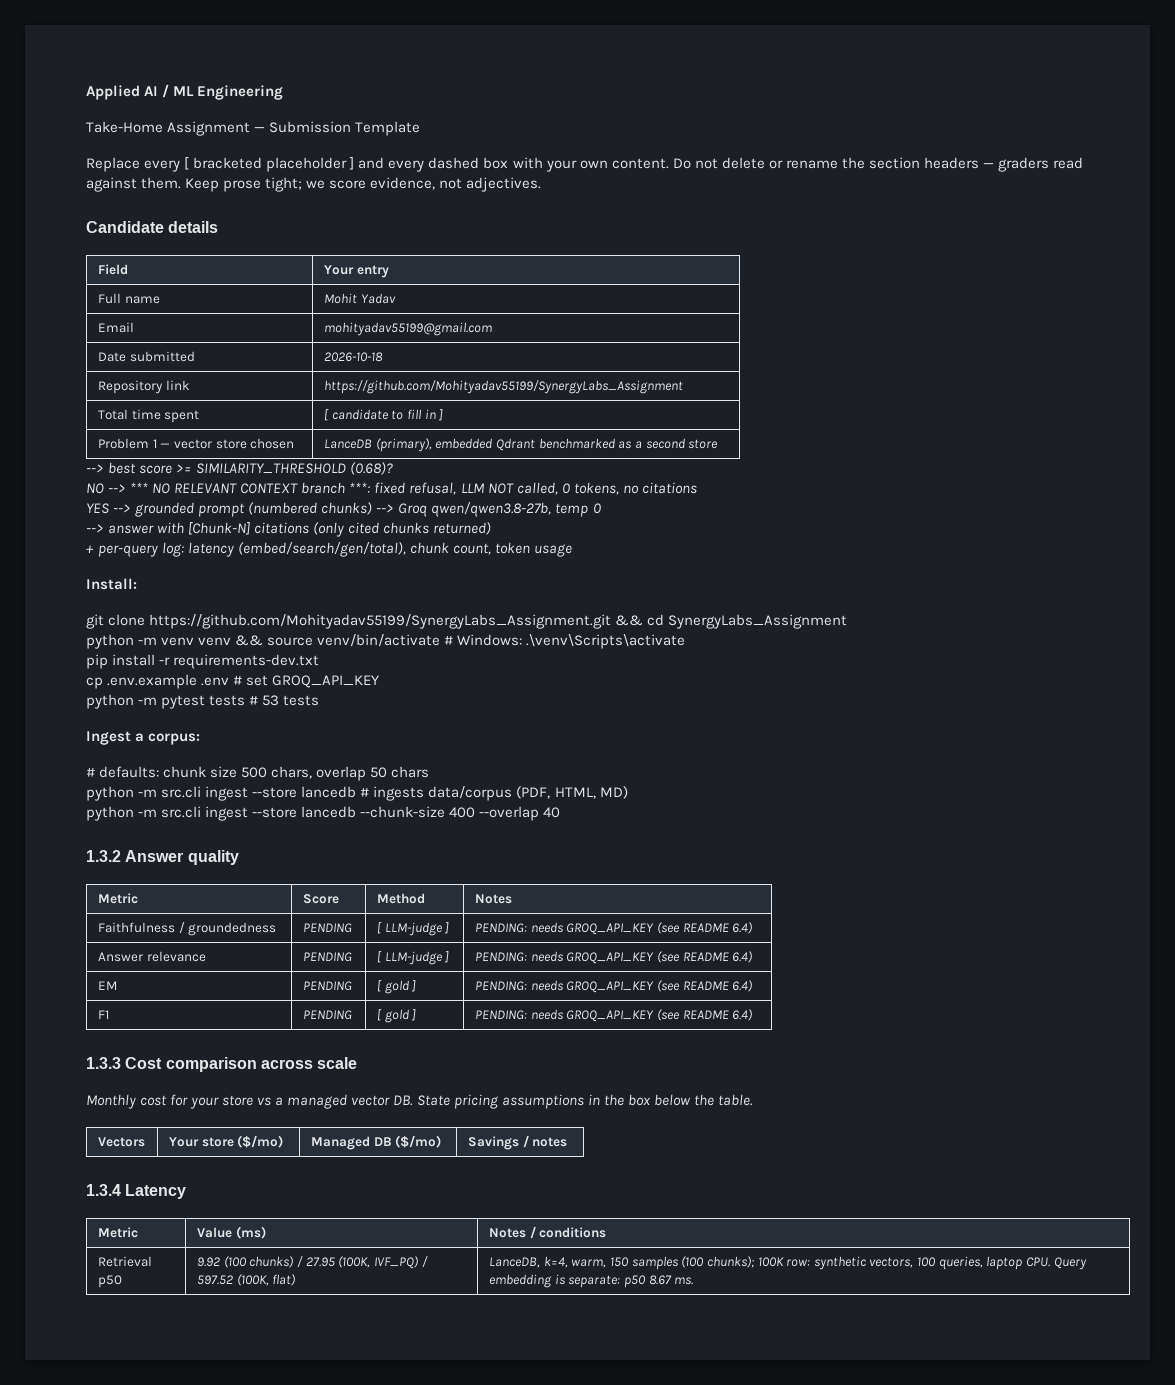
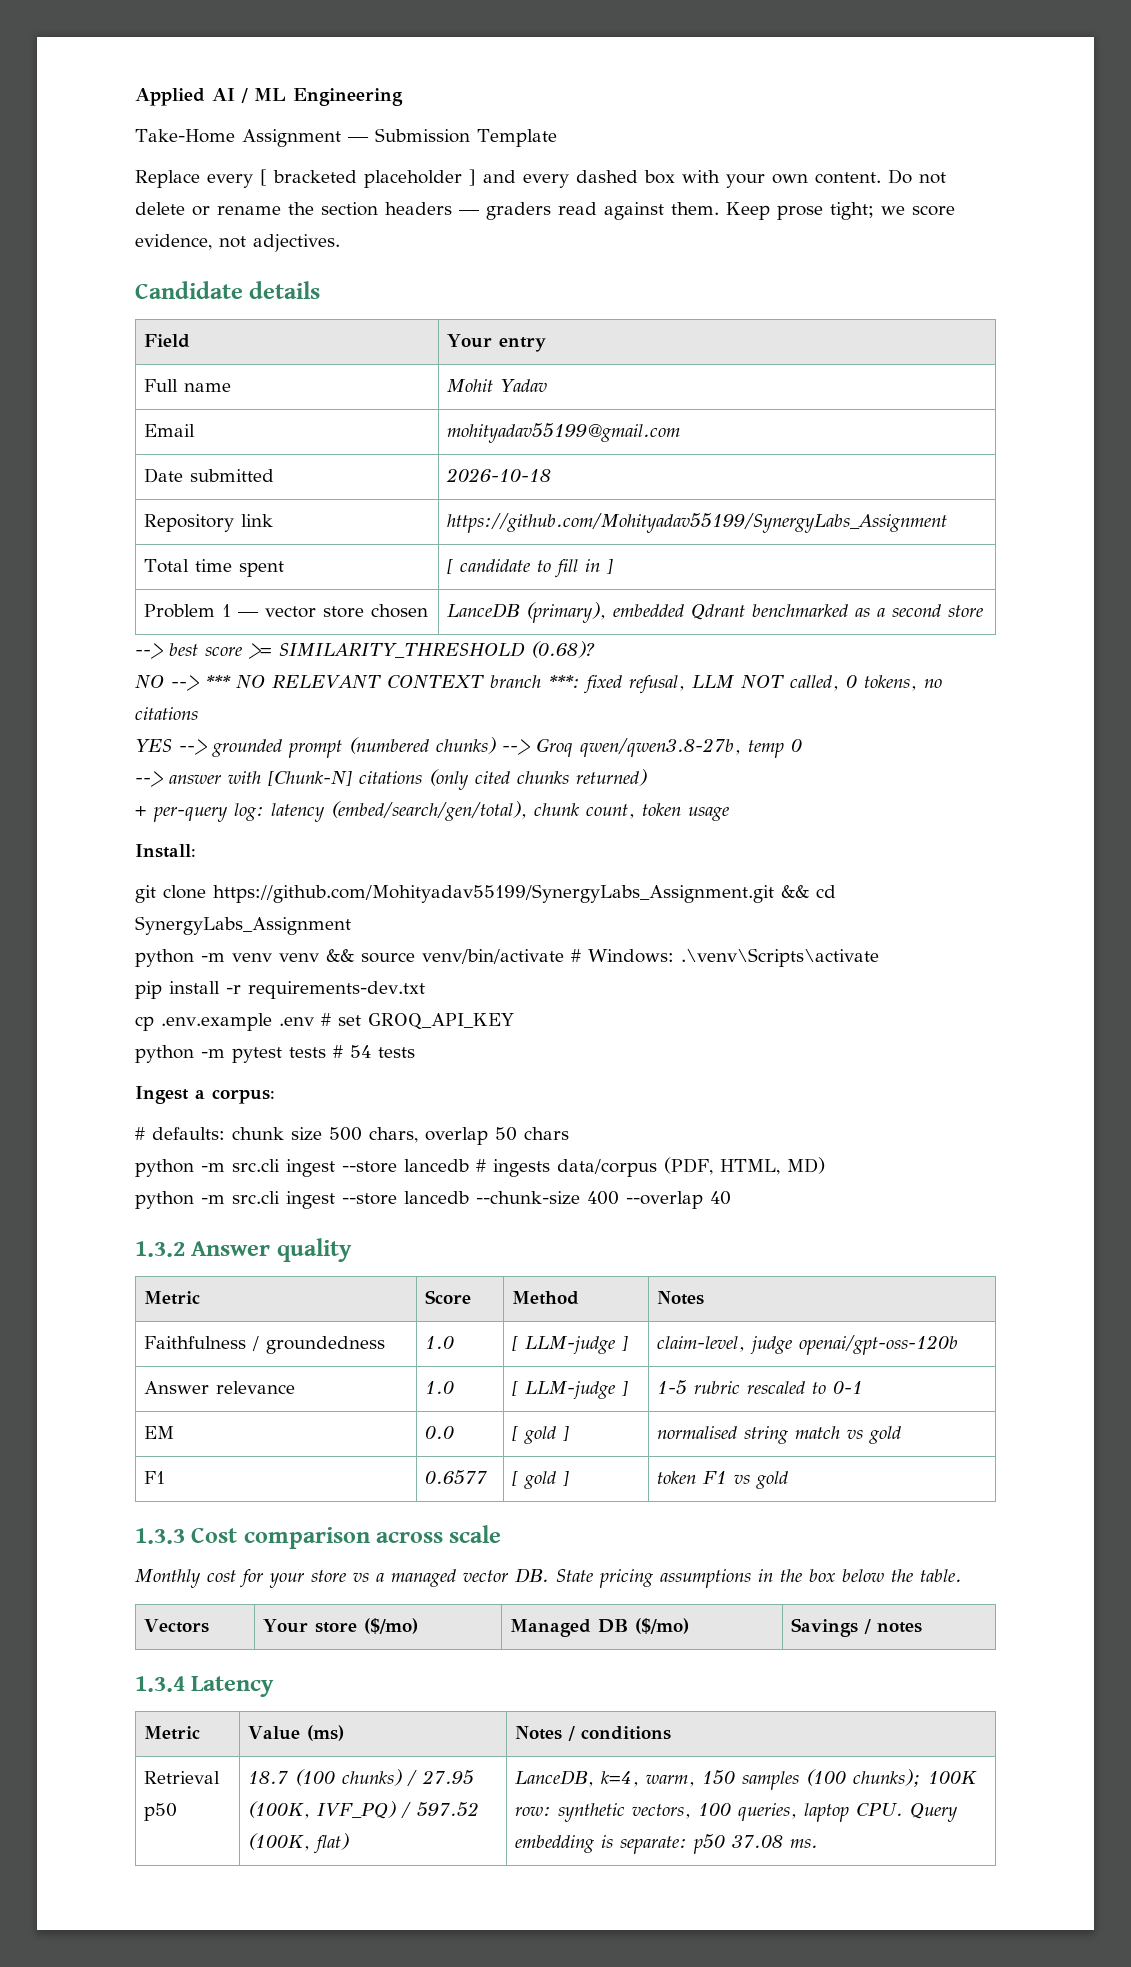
- python -m pytest tests # 53 tests
+ python -m pytest tests # 54 tests
- Faithfulness / groundedness | PENDING | [ LLM-judge ] | PENDING: needs GROQ_API_KEY (see README 6.4)
+ Faithfulness / groundedness | 1.0 | [ LLM-judge ] | claim-level, judge openai/gpt-oss-120b
- Answer relevance | PENDING | [ LLM-judge ] | PENDING: needs GROQ_API_KEY (see README 6.4)
+ Answer relevance | 1.0 | [ LLM-judge ] | 1-5 rubric rescaled to 0-1
- EM | PENDING | [ gold ] | PENDING: needs GROQ_API_KEY (see README 6.4)
+ EM | 0.0 | [ gold ] | normalised string match vs gold
- F1 | PENDING | [ gold ] | PENDING: needs GROQ_API_KEY (see README 6.4)
+ F1 | 0.6577 | [ gold ] | token F1 vs gold
- Retrieval p50 | 9.92 (100 chunks) / 27.95 (100K, IVF_PQ) / 597.52 (100K, flat) | LanceDB, k=4, warm, 150 samples (100 chunks); 100K row: synthetic vectors, 100 queries, laptop CPU. Query embedding is separate: p50 8.67 ms.
+ Retrieval p50 | 18.7 (100 chunks) / 27.95 (100K, IVF_PQ) / 597.52 (100K, flat) | LanceDB, k=4, warm, 150 samples (100 chunks); 100K row: synthetic vectors, 100 queries, laptop CPU. Query embedding is separate: p50 37.08 ms.

